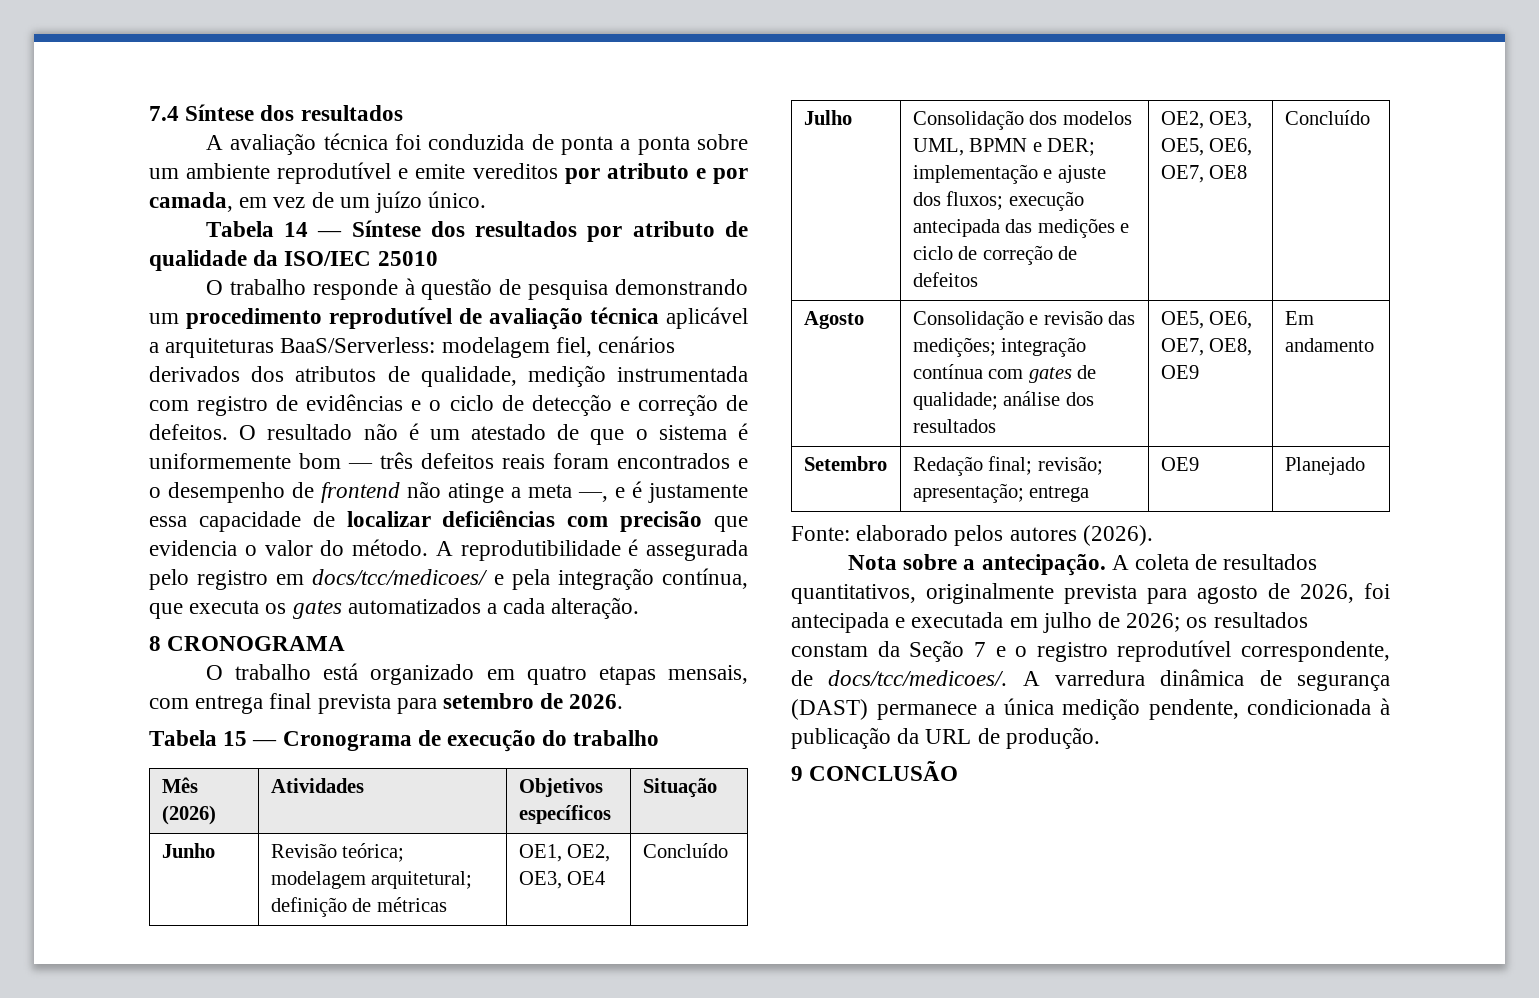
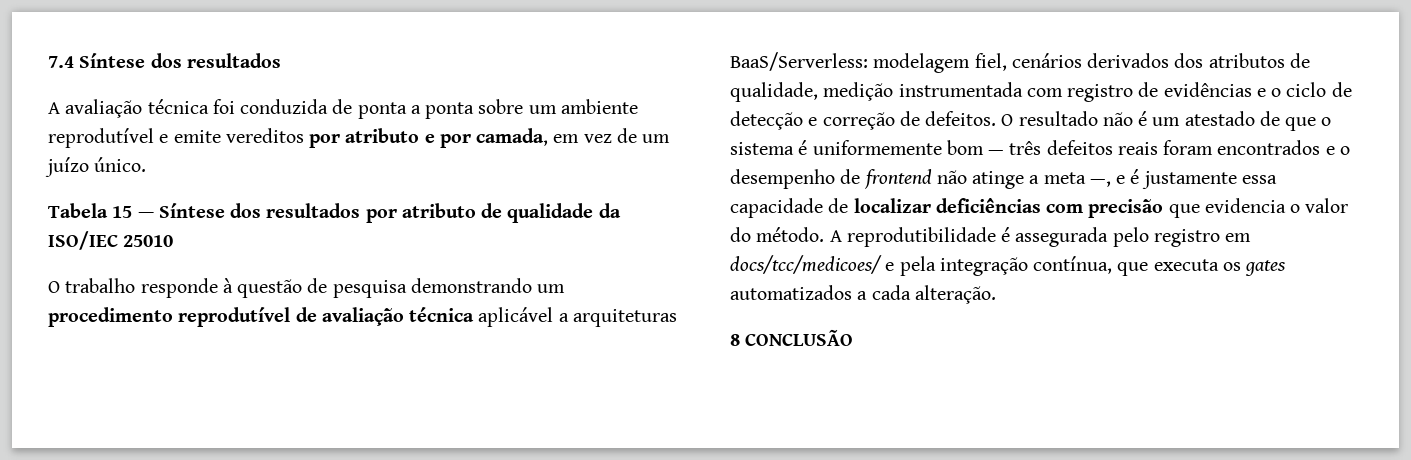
- Tabela 14 — Síntese dos resultados por atributo de qualidade da ISO/IEC 25010
+ Tabela 15 — Síntese dos resultados por atributo de qualidade da ISO/IEC 25010
- 8 CRONOGRAMA
- O trabalho está organizado em quatro etapas mensais, com entrega final prevista para setembro de 2026.
- Tabela 15 — Cronograma de execução do trabalho
- Mês (2026) | Atividades | Objetivos específicos | Situação
- Junho | Revisão teórica; modelagem arquitetural; definição de métricas | OE1, OE2, OE3, OE4 | Concluído
- Julho | Consolidação dos modelos UML, BPMN e DER; implementação e ajuste dos fluxos; execução antecipada das medições e ciclo de correção de defeitos | OE2, OE3, OE5, OE6, OE7, OE8 | Concluído
- Agosto | Consolidação e revisão das medições; integração contínua com gates de qualidade; análise dos resultados | OE5, OE6, OE7, OE8, OE9 | Em andamento
- Setembro | Redação final; revisão; apresentação; entrega | OE9 | Planejado
- Fonte: elaborado pelos autores (2026).
- Nota sobre a antecipação. A coleta de resultados quantitativos, originalmente prevista para agosto de 2026, foi antecipada e executada em julho de 2026; os resultados constam da Seção 7 e o registro reprodutível correspondente, de docs/tcc/medicoes/. A varredura dinâmica de segurança (DAST) permanece a única medição pendente, condicionada à publicação da URL de produção.
- 9 CONCLUSÃO
+ 8 CONCLUSÃO

